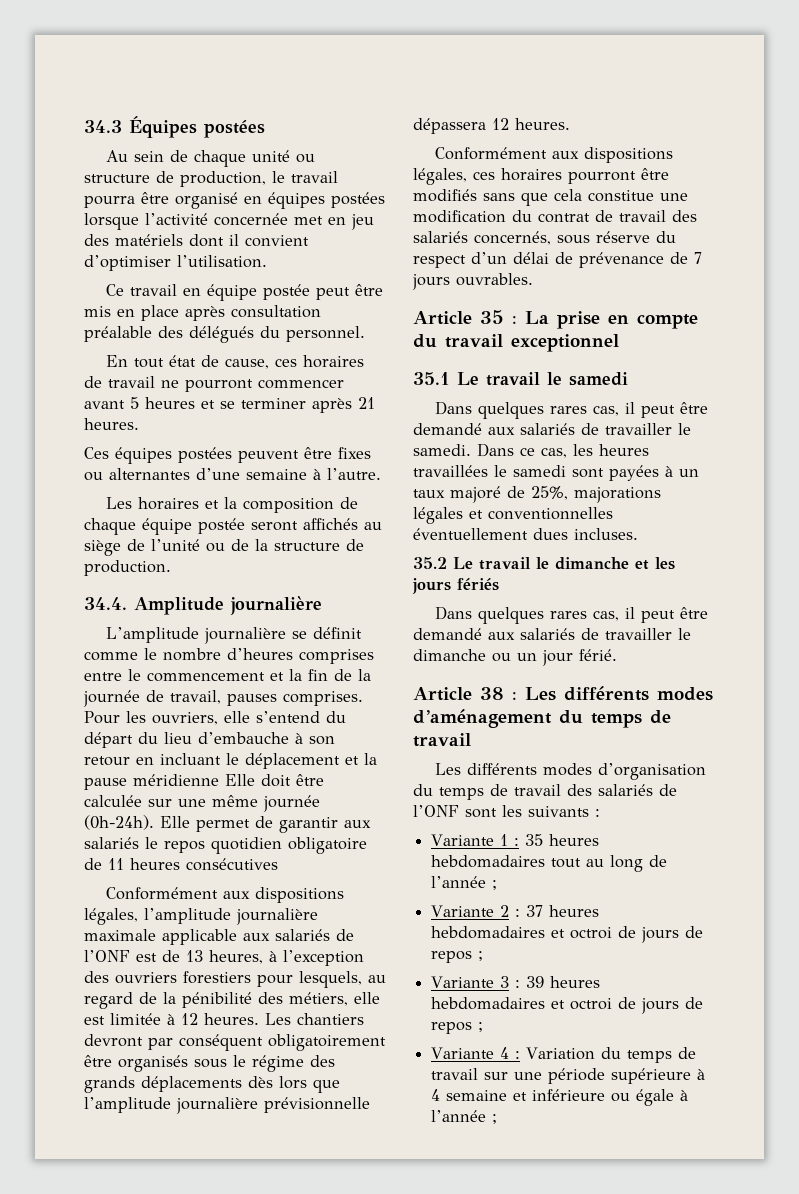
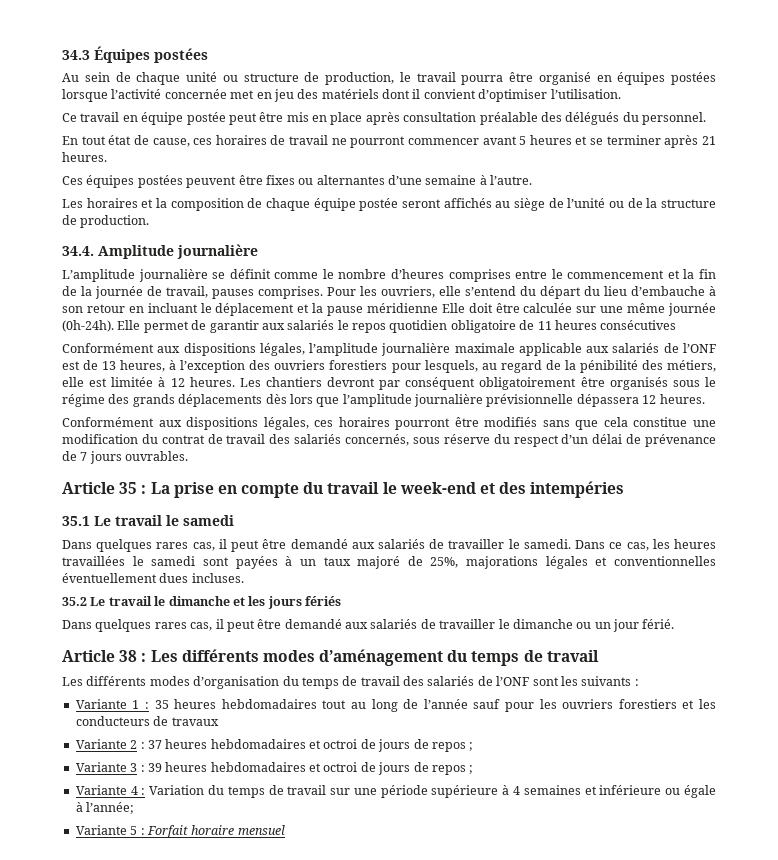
- Article 35 : La prise en compte du travail exceptionnel
+ Article 35 : La prise en compte du travail le week-end et des intempéries
- Variante 1 : 35 heures hebdomadaires tout au long de l’année ;
+ Variante 1 : 35 heures hebdomadaires tout au long de l’année sauf pour les ouvriers forestiers et les conducteurs de travaux
- Variante 4 : Variation du temps de travail sur une période supérieure à 4 semaine et inférieure ou égale à l’année ;
+ Variante 4 : Variation du temps de travail sur une période supérieure à 4 semaines et inférieure ou égale à l’année;
+ Variante 5 : Forfait horaire mensuel

